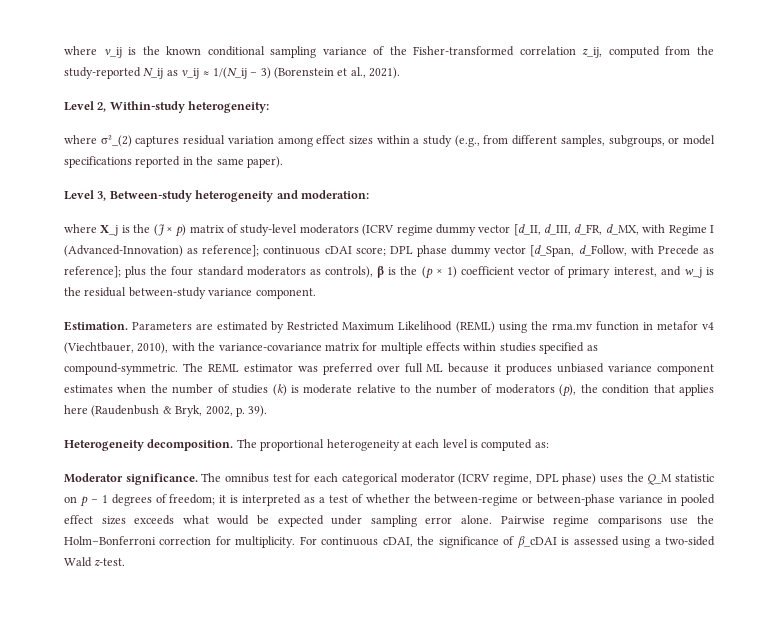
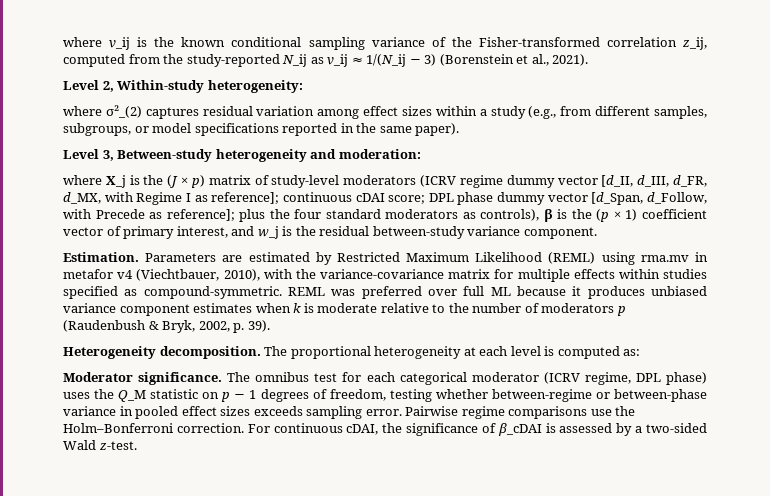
- where X_j is the (J × p) matrix of study-level moderators (ICRV regime dummy vector [d_II, d_III, d_FR, d_MX, with Regime I (Advanced-Innovation) as reference];
+ where X_j is the (J × p) matrix of study-level moderators (ICRV regime dummy vector [d_II, d_III, d_FR, d_MX, with Regime I as reference];
- Parameters are estimated by Restricted Maximum Likelihood (REML) using the rma.mv function in metafor v4 (Viechtbauer, 2010), with the variance-covariance matrix for multiple effects within studies specified as compound-symmetric.
+ Parameters are estimated by Restricted Maximum Likelihood (REML) using rma.mv in metafor v4 (Viechtbauer, 2010), with the variance-covariance matrix for multiple effects within studies specified as compound-symmetric.
- The REML estimator was preferred over full ML because it produces unbiased variance component estimates when the number of studies (k) is moderate relative to the number of moderators (p), the condition that applies here (Raudenbush & Bryk, 2002, p. 39).
+ REML was preferred over full ML because it produces unbiased variance component estimates when k is moderate relative to the number of moderators p (Raudenbush & Bryk, 2002, p. 39).
- The omnibus test for each categorical moderator (ICRV regime, DPL phase) uses the Q_M statistic on p − 1 degrees of freedom; it is interpreted as a test of whether the between-regime or between-phase variance in pooled effect sizes exceeds what would be expected under sampling error alone.
+ The omnibus test for each categorical moderator (ICRV regime, DPL phase) uses the Q_M statistic on p − 1 degrees of freedom, testing whether between-regime or between-phase variance in pooled effect sizes exceeds sampling error.
- Pairwise regime comparisons use the Holm–Bonferroni correction for multiplicity.
+ Pairwise regime comparisons use the Holm–Bonferroni correction.
- For continuous cDAI, the significance of β_cDAI is assessed using a two-sided Wald z-test.
+ For continuous cDAI, the significance of β_cDAI is assessed by a two-sided Wald z-test.

